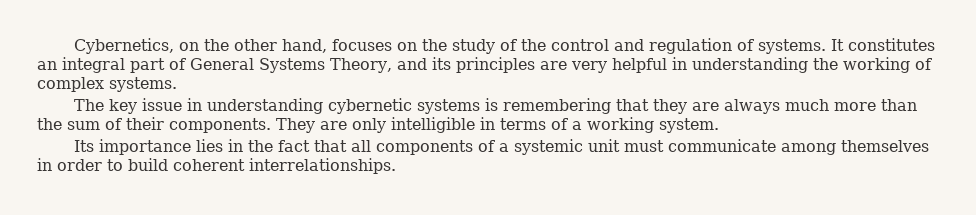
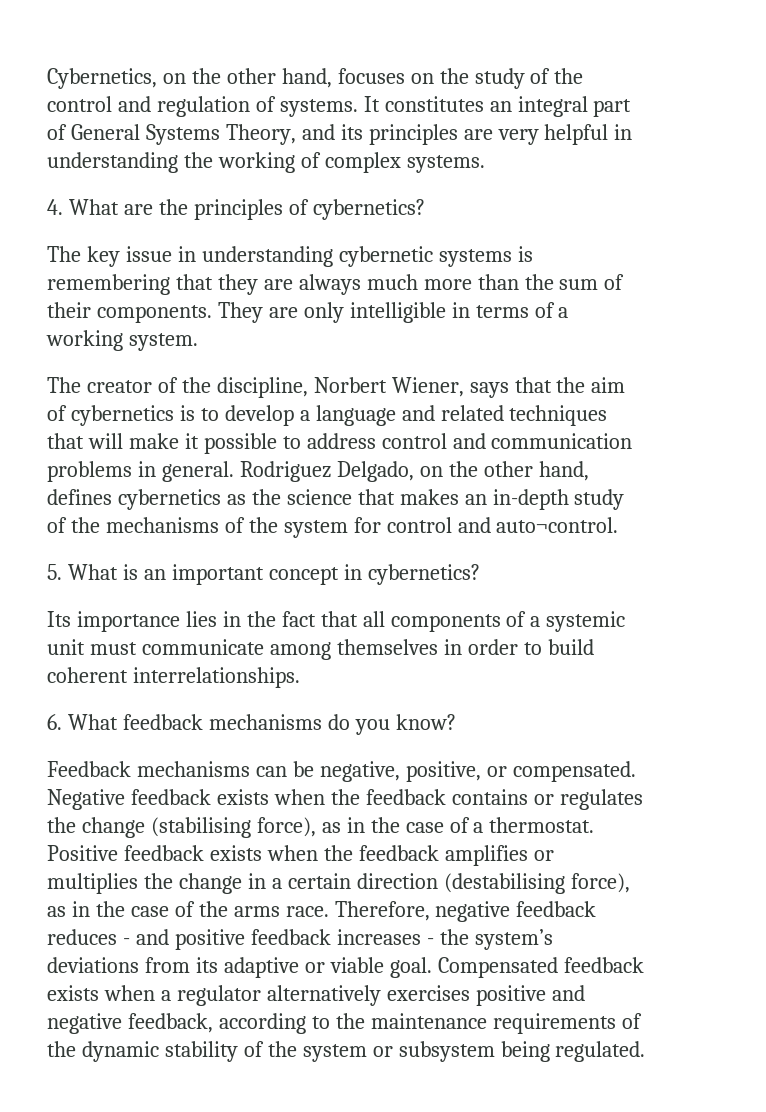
+ 4. What are the principles of cybernetics?
+ The creator of the discipline, Norbert Wiener, says that the aim of cybernetics is to develop a language and related techniques that will make it possible to address control and communication problems in general. Rodriguez Delgado, on the other hand, defines cybernetics as the science that makes an in-depth study of the mechanisms of the system for control and auto¬control.
+ 5. What is an important concept in cybernetics?
+ 6. What feedback mechanisms do you know?
+ Feedback mechanisms can be negative, positive, or compensated. Negative feedback exists when the feedback contains or regulates the change (stabilising force), as in the case of a thermostat. Positive feedback exists when the feedback amplifies or multiplies the change in a certain direction (destabilising force), as in the case of the arms race. Therefore, negative feedback reduces - and positive feedback increases - the system’s deviations from its adaptive or viable goal. Compensated feedback exists when a regulator alternatively exercises positive and negative feedback, according to the maintenance requirements of the dynamic stability of the system or subsystem being regulated.

